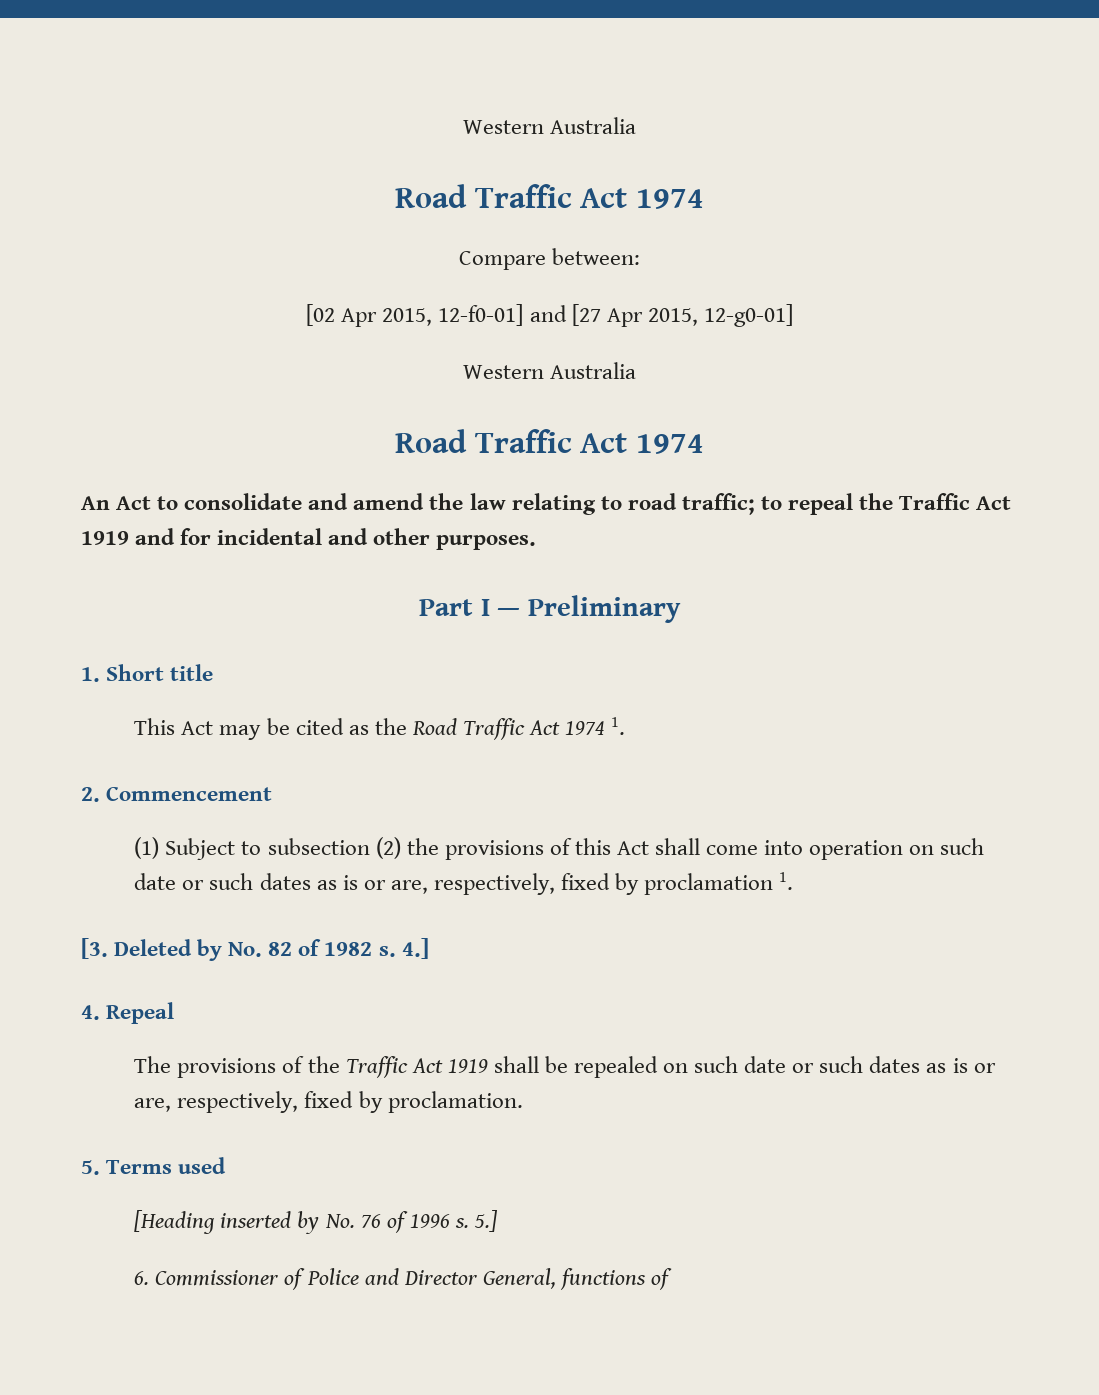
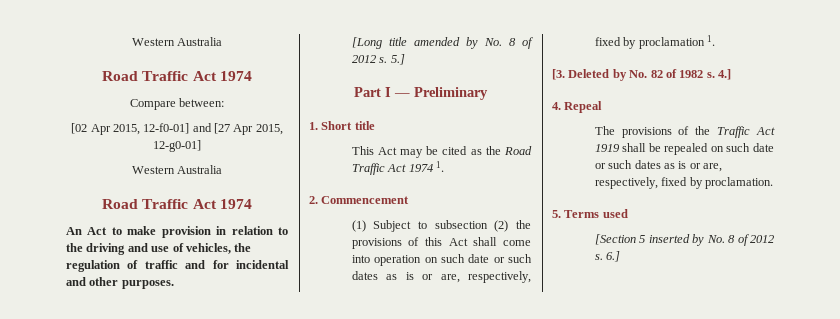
- An Act to consolidate and amend the law relating to road traffic; to repeal the Traffic Act 1919 and for incidental and other purposes.
+ An Act to make provision in relation to the driving and use of vehicles, the regulation of traffic and for incidental and other purposes.
+ [Long title amended by No. 8 of 2012 s. 5.]
- [Heading inserted by No. 76 of 1996 s. 5.]
- 6. Commissioner of Police and Director General, functions of
+ [Section 5 inserted by No. 8 of 2012 s. 6.]

